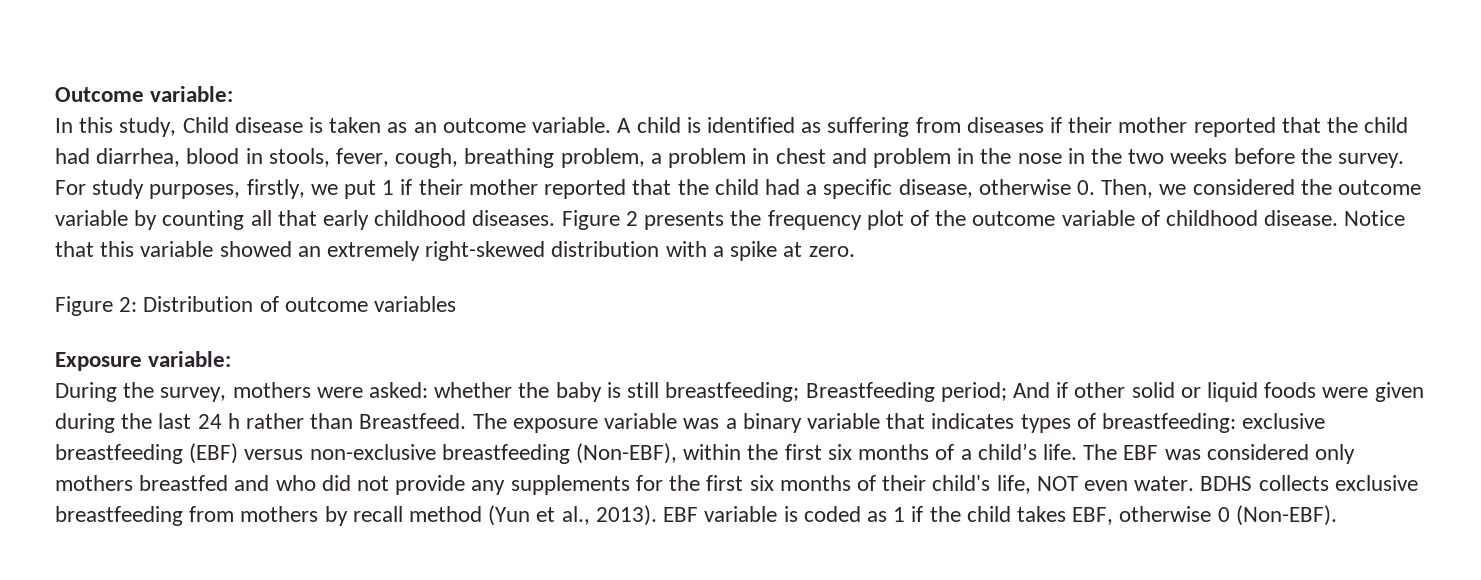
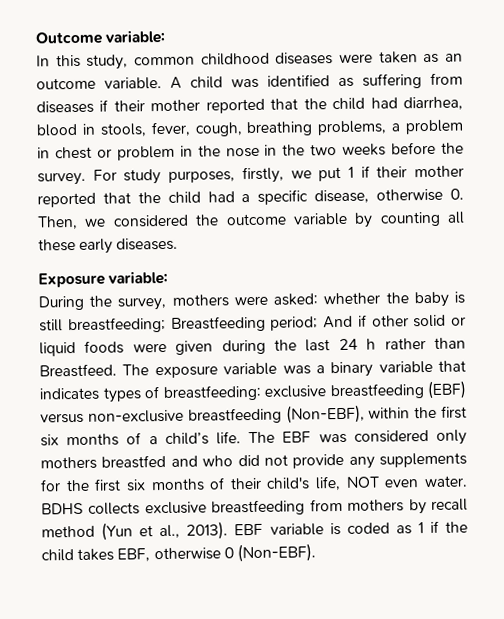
- In this study, Child disease is taken as an outcome variable.
+ In this study, common childhood diseases were taken as an outcome variable.
- A child is identified as suffering from diseases if their mother reported that the child had diarrhea, blood in stools, fever, cough, breathing problem, a problem in chest and problem in the nose in the two weeks before the survey.
+ A child was identified as suffering from diseases if their mother reported that the child had diarrhea, blood in stools, fever, cough, breathing problems, a problem in chest or problem in the nose in the two weeks before the survey.
- For study purposes, firstly, we put 1 if their mother reported that the child had a specific disease, otherwise 0. Then, we considered the outcome variable by counting all that early childhood diseases. Figure 2 presents the frequency plot of the outcome variable of childhood disease. Notice that this variable showed an extremely right-skewed distribution with a spike at zero.
- Figure 2: Distribution of outcome variables
+ For study purposes, firstly, we put 1 if their mother reported that the child had a specific disease, otherwise 0. Then, we considered the outcome variable by counting all these early diseases.

